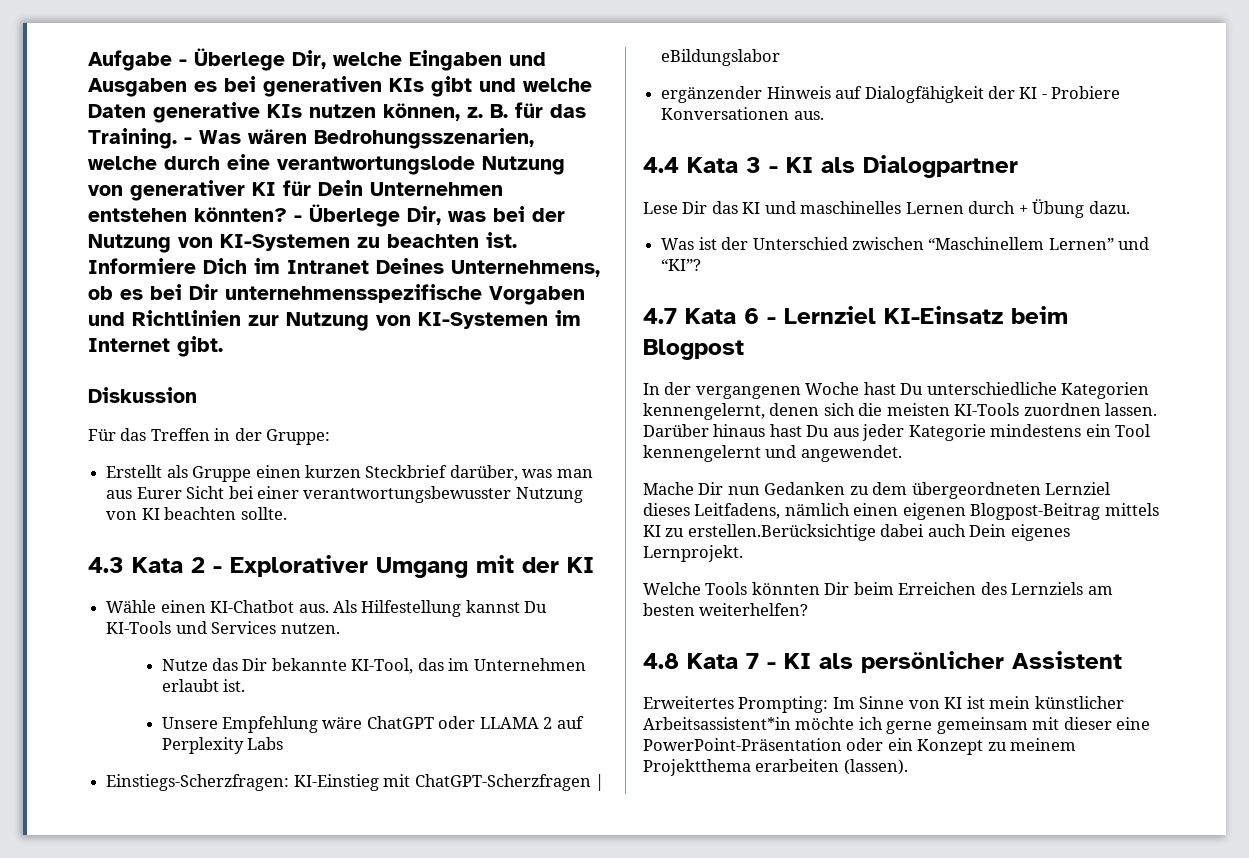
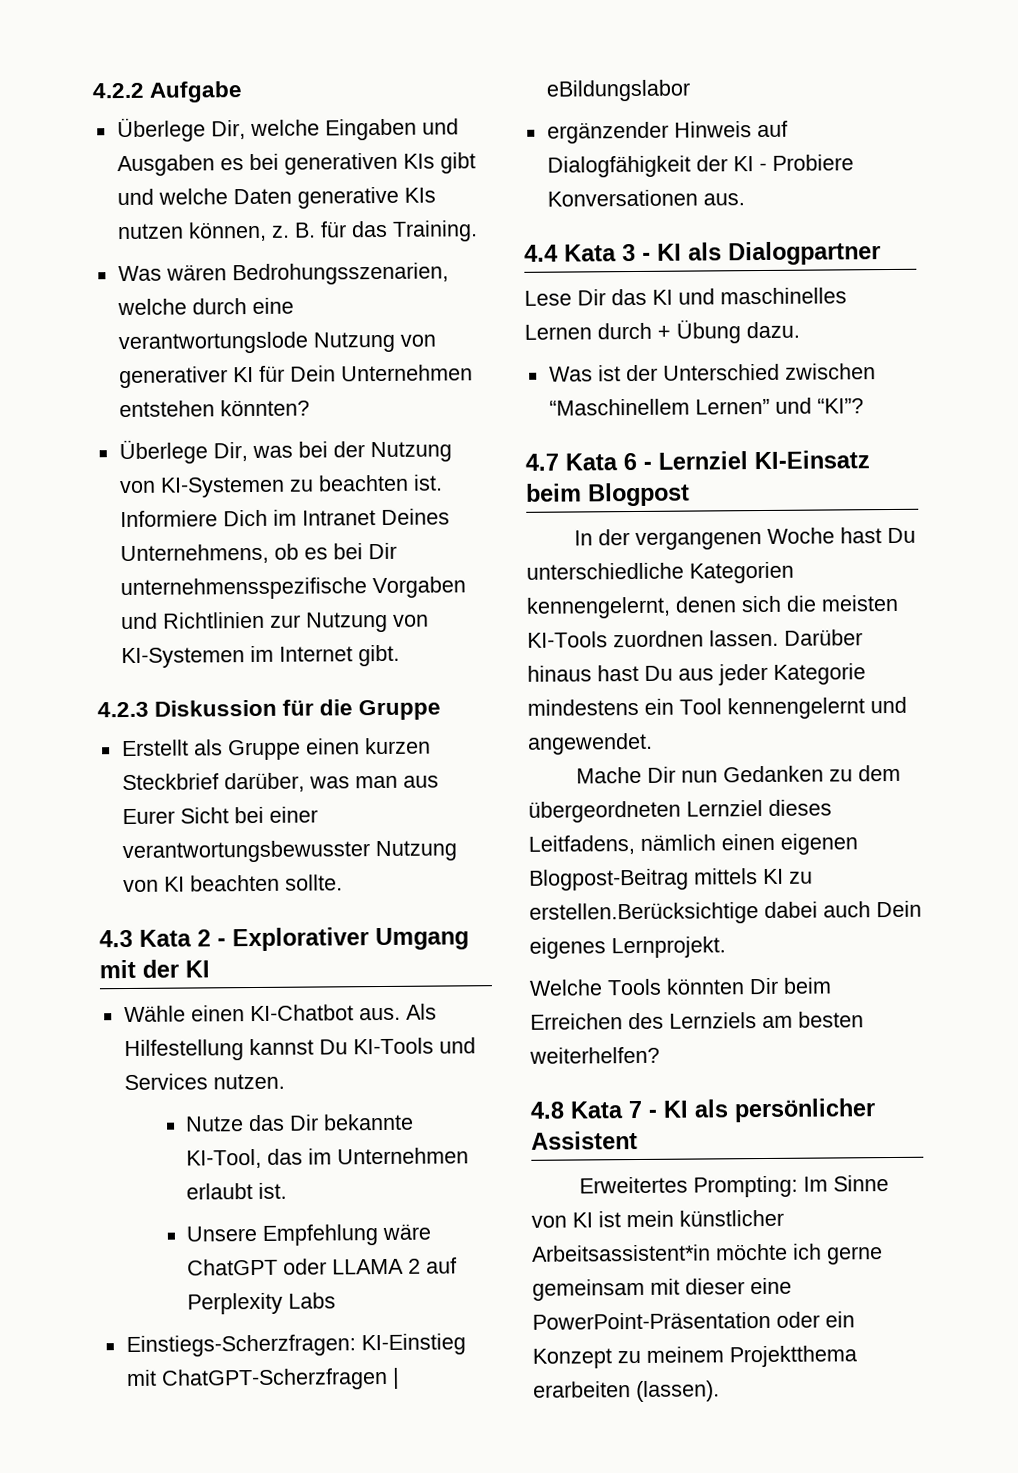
- Aufgabe - Überlege Dir, welche Eingaben und Ausgaben es bei generativen KIs gibt und welche Daten generative KIs nutzen können, z.
+ 4.2.2 Aufgabe
+ Überlege Dir, welche Eingaben und Ausgaben es bei generativen KIs gibt und welche Daten generative KIs nutzen können, z.
- B. für das Training. - Was wären Bedrohungsszenarien, welche durch eine verantwortungslode Nutzung von generativer KI für Dein Unternehmen entstehen könnten? - Überlege Dir, was bei der Nutzung von KI-Systemen zu beachten ist.
+ B. für das Training.
+ Was wären Bedrohungsszenarien, welche durch eine verantwortungslode Nutzung von generativer KI für Dein Unternehmen entstehen könnten?
+ Überlege Dir, was bei der Nutzung von KI-Systemen zu beachten ist.
- Diskussion
- Für das Treffen in der Gruppe:
+ 4.2.3 Diskussion für die Gruppe

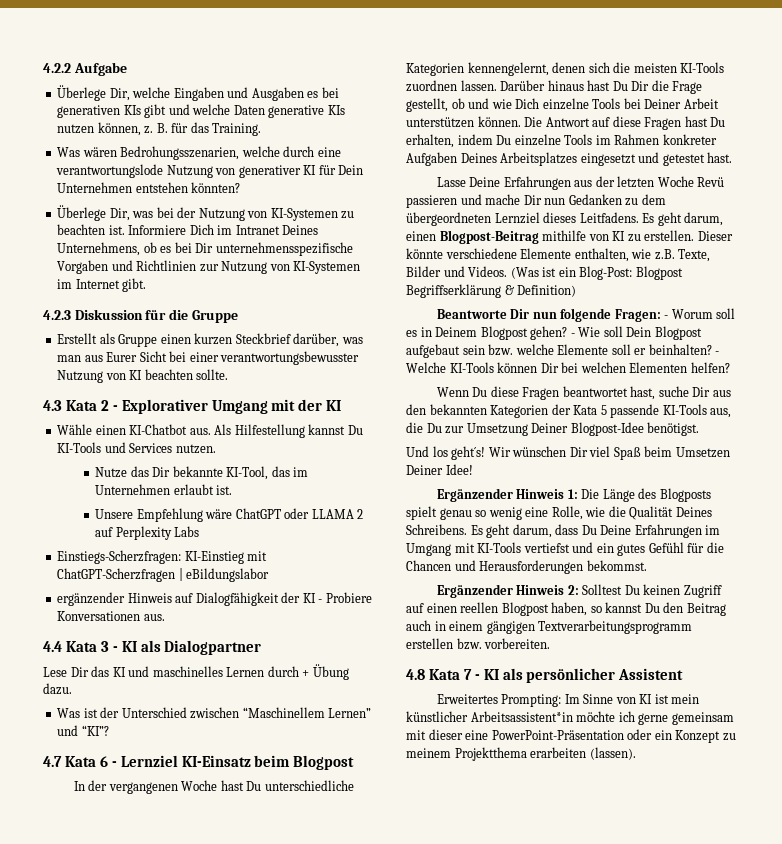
- Darüber hinaus hast Du aus jeder Kategorie mindestens ein Tool kennengelernt und angewendet.
- Mache Dir nun Gedanken zu dem übergeordneten Lernziel dieses Leitfadens, nämlich einen eigenen Blogpost-Beitrag mittels KI zu erstellen.Berücksichtige dabei auch Dein eigenes Lernprojekt.
- Welche Tools könnten Dir beim Erreichen des Lernziels am besten weiterhelfen?
+ Darüber hinaus hast Du Dir die Frage gestellt, ob und wie Dich einzelne Tools bei Deiner Arbeit unterstützen können. Die Antwort auf diese Fragen hast Du erhalten, indem Du einzelne Tools im Rahmen konkreter Aufgaben Deines Arbeitsplatzes eingesetzt und getestet hast.
+ Lasse Deine Erfahrungen aus der letzten Woche Revü passieren und mache Dir nun Gedanken zu dem übergeordneten Lernziel dieses Leitfadens. Es geht darum, einen Blogpost-Beitrag mithilfe von KI zu erstellen. Dieser könnte verschiedene Elemente enthalten, wie z.B. Texte, Bilder und Videos. (Was ist ein Blog-Post: Blogpost Begriffserklärung & Definition)
+ Beantworte Dir nun folgende Fragen: - Worum soll es in Deinem Blogpost gehen? - Wie soll Dein Blogpost aufgebaut sein bzw. welche Elemente soll er beinhalten? - Welche KI-Tools können Dir bei welchen Elementen helfen?
+ Wenn Du diese Fragen beantwortet hast, suche Dir aus den bekannten Kategorien der Kata 5 passende KI-Tools aus, die Du zur Umsetzung Deiner Blogpost-Idee benötigst.
+ Und los geht´s! Wir wünschen Dir viel Spaß beim Umsetzen Deiner Idee!
+ Ergänzender Hinweis 1: Die Länge des Blogposts spielt genau so wenig eine Rolle, wie die Qualität Deines Schreibens. Es geht darum, dass Du Deine Erfahrungen im Umgang mit KI-Tools vertiefst und ein gutes Gefühl für die Chancen und Herausforderungen bekommst.
+ Ergänzender Hinweis 2: Solltest Du keinen Zugriff auf einen reellen Blogpost haben, so kannst Du den Beitrag auch in einem gängigen Textverarbeitungsprogramm erstellen bzw. vorbereiten.

